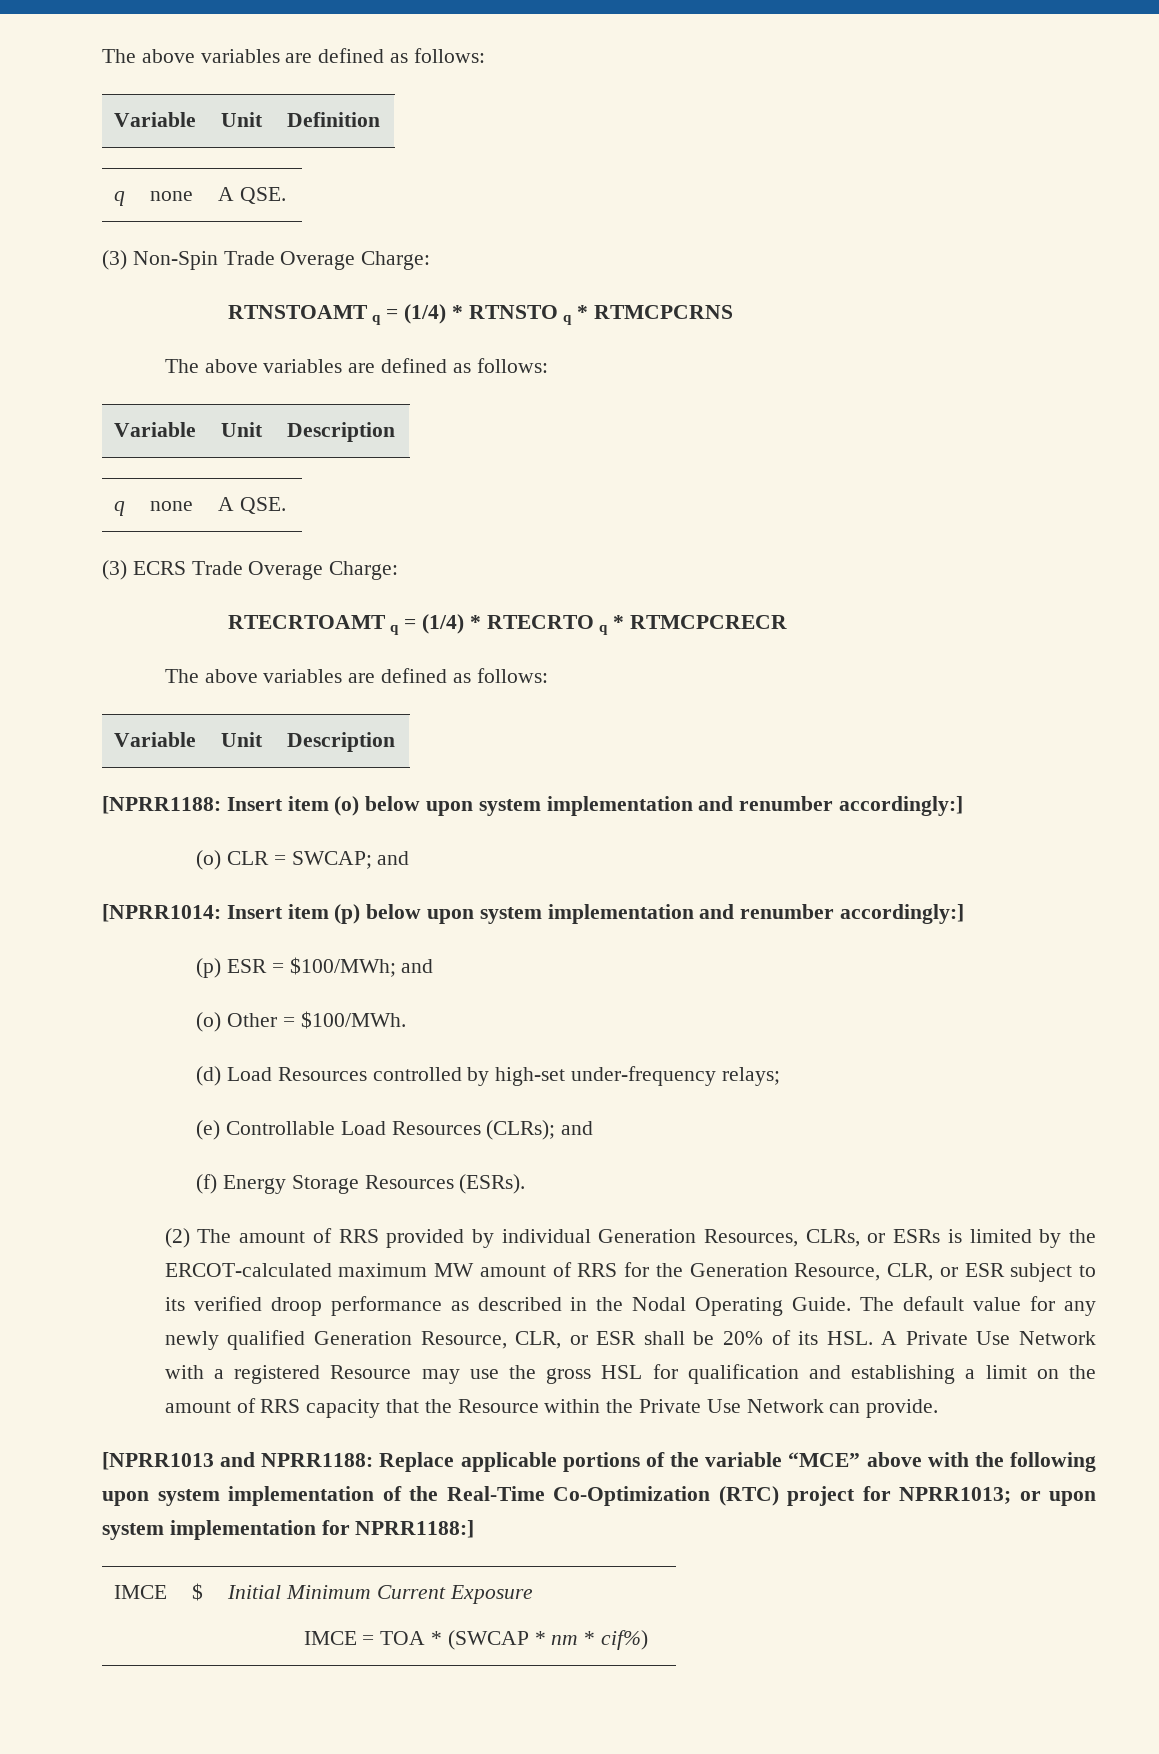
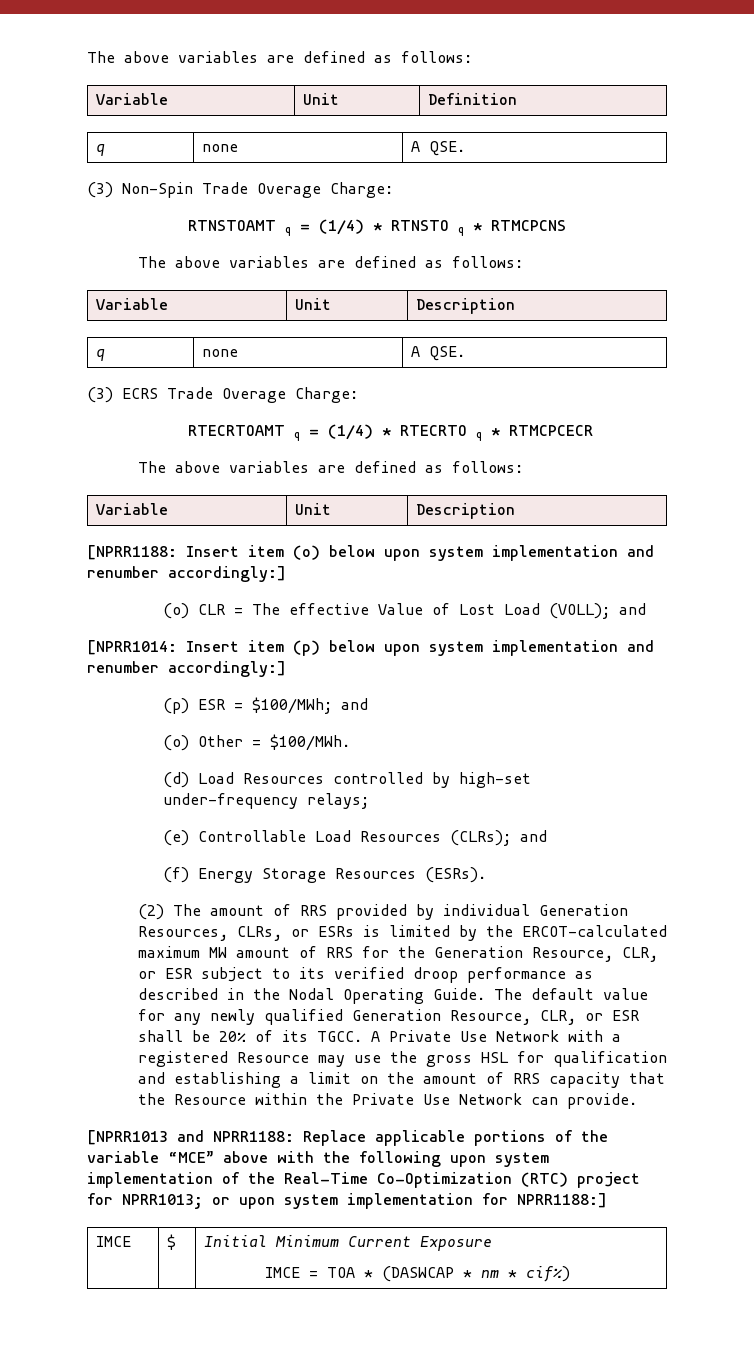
- RTNSTOAMT q = (1/4) * RTNSTO q * RTMCPCRNS
+ RTNSTOAMT q = (1/4) * RTNSTO q * RTMCPCNS
- RTECRTOAMT q = (1/4) * RTECRTO q * RTMCPCRECR
+ RTECRTOAMT q = (1/4) * RTECRTO q * RTMCPCECR
- (o) CLR = SWCAP; and
+ (o) CLR = The effective Value of Lost Load (VOLL); and
- The default value for any newly qualified Generation Resource, CLR, or ESR shall be 20% of its HSL. A Private Use Network with a registered Resource may use the gross HSL for qualification and establishing a limit on the amount of RRS capacity that the Resource within the Private Use Network can provide.
+ The default value for any newly qualified Generation Resource, CLR, or ESR shall be 20% of its TGCC. A Private Use Network with a registered Resource may use the gross HSL for qualification and establishing a limit on the amount of RRS capacity that the Resource within the Private Use Network can provide.
  IMCE | $ | Initial Minimum Current Exposure
- IMCE = TOA * (SWCAP * nm * cif%)
+ IMCE = TOA * (DASWCAP * nm * cif%)

